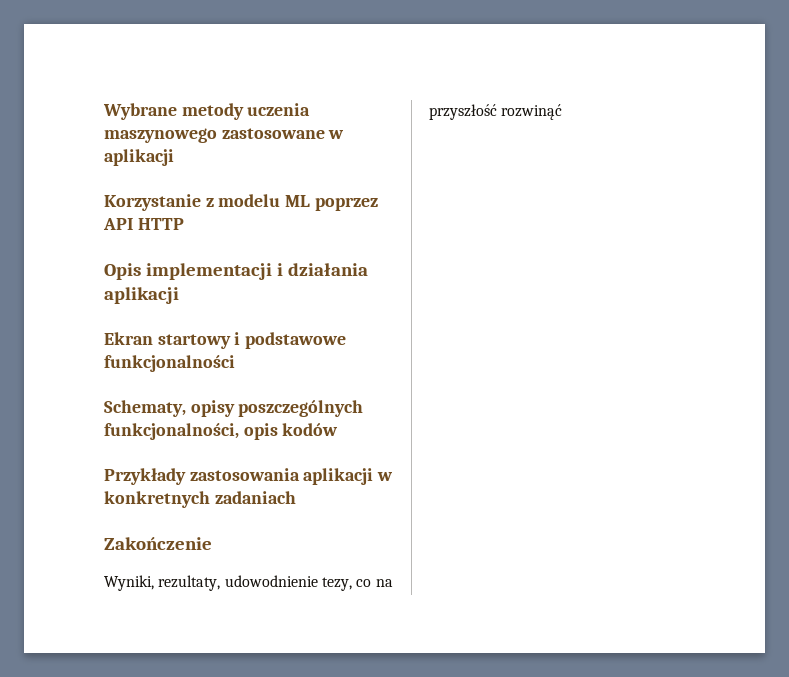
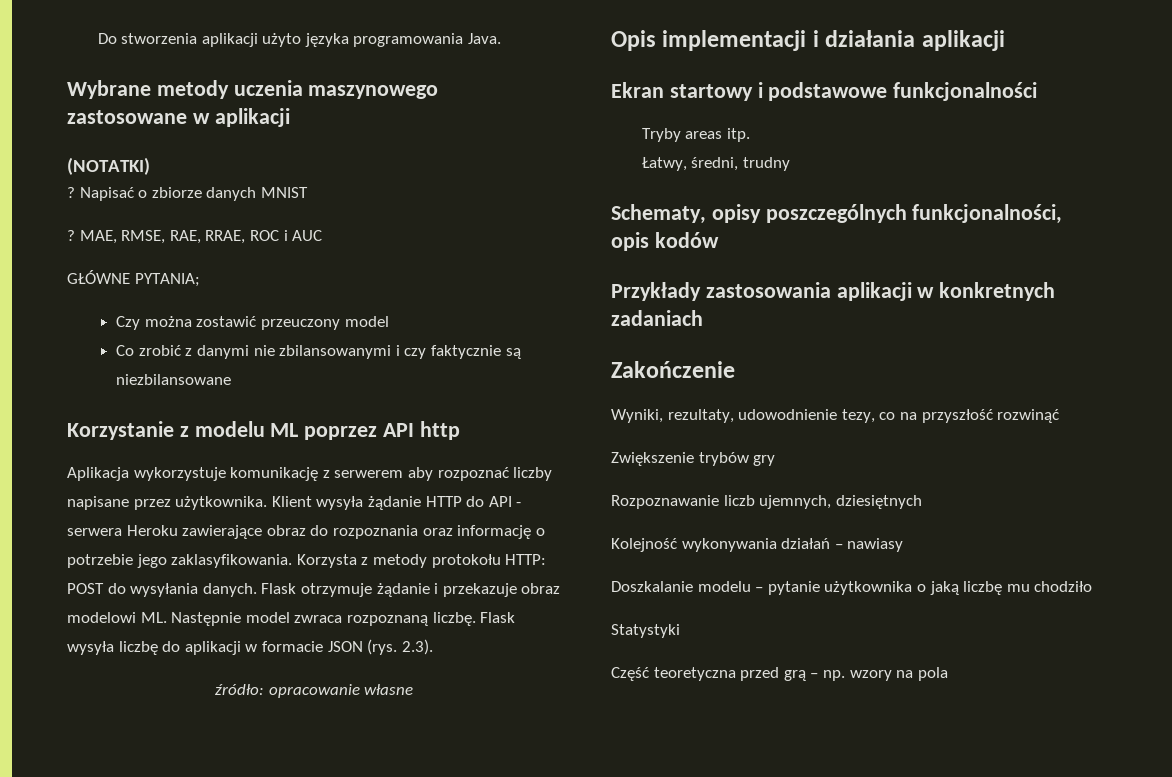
+ Do stworzenia aplikacji użyto języka programowania Java.
+ (NOTATKI)
+ ? Napisać o zbiorze danych MNIST
+ ? MAE, RMSE, RAE, RRAE, ROC i AUC
+ GŁÓWNE PYTANIA;
+ Czy można zostawić przeuczony model
+ Co zrobić z danymi nie zbilansowanymi i czy faktycznie są niezbilansowane
- Korzystanie z modelu ML poprzez API HTTP
+ Korzystanie z modelu ML poprzez API http
+ Aplikacja wykorzystuje komunikację z serwerem aby rozpoznać liczby napisane przez użytkownika. Klient wysyła żądanie HTTP do API - serwera Heroku zawierające obraz do rozpoznania oraz informację o potrzebie jego zaklasyfikowania. Korzysta z metody protokołu HTTP: POST do wysyłania danych. Flask otrzymuje żądanie i przekazuje obraz modelowi ML. Następnie model zwraca rozpoznaną liczbę. Flask wysyła liczbę do aplikacji w formacie JSON (rys. 2.3).
+ źródło: opracowanie własne
+ Tryby areas itp.
+ Łatwy, średni, trudny
+ Zwiększenie trybów gry
+ Rozpoznawanie liczb ujemnych, dziesiętnych
+ Kolejność wykonywania działań – nawiasy
+ Doszkalanie modelu – pytanie użytkownika o jaką liczbę mu chodziło
+ Statystyki
+ Część teoretyczna przed grą – np. wzory na pola

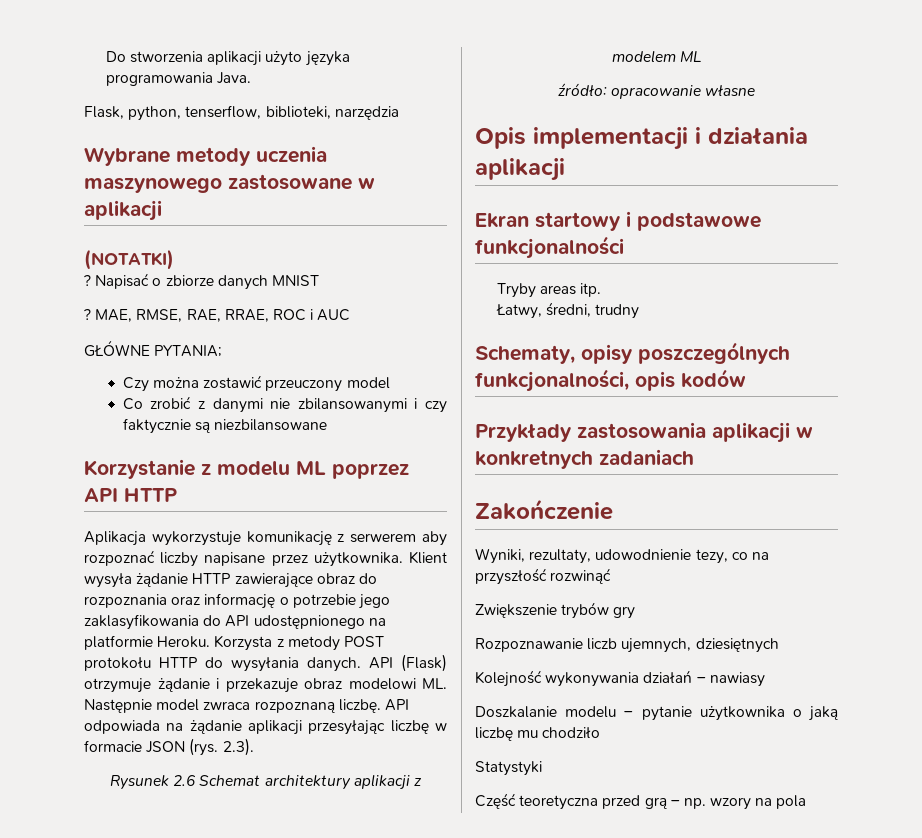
+ Flask, python, tenserflow, biblioteki, narzędzia
- Korzystanie z modelu ML poprzez API http
+ Korzystanie z modelu ML poprzez API HTTP
- Klient wysyła żądanie HTTP do API - serwera Heroku zawierające obraz do rozpoznania oraz informację o potrzebie jego zaklasyfikowania. Korzysta z metody protokołu HTTP: POST do wysyłania danych.
+ Klient wysyła żądanie HTTP zawierające obraz do rozpoznania oraz informację o potrzebie jego zaklasyfikowania do API udostępnionego na platformie Heroku. Korzysta z metody POST protokołu HTTP do wysyłania danych.
- Flask otrzymuje żądanie i przekazuje obraz modelowi ML. Następnie model zwraca rozpoznaną liczbę.
+ API (Flask) otrzymuje żądanie i przekazuje obraz modelowi ML. Następnie model zwraca rozpoznaną liczbę.
- Flask wysyła liczbę do aplikacji w formacie JSON (rys.
+ API odpowiada na żądanie aplikacji przesyłając liczbę w formacie JSON (rys.
+ Rysunek 2.6 Schemat architektury aplikacji z modelem ML

